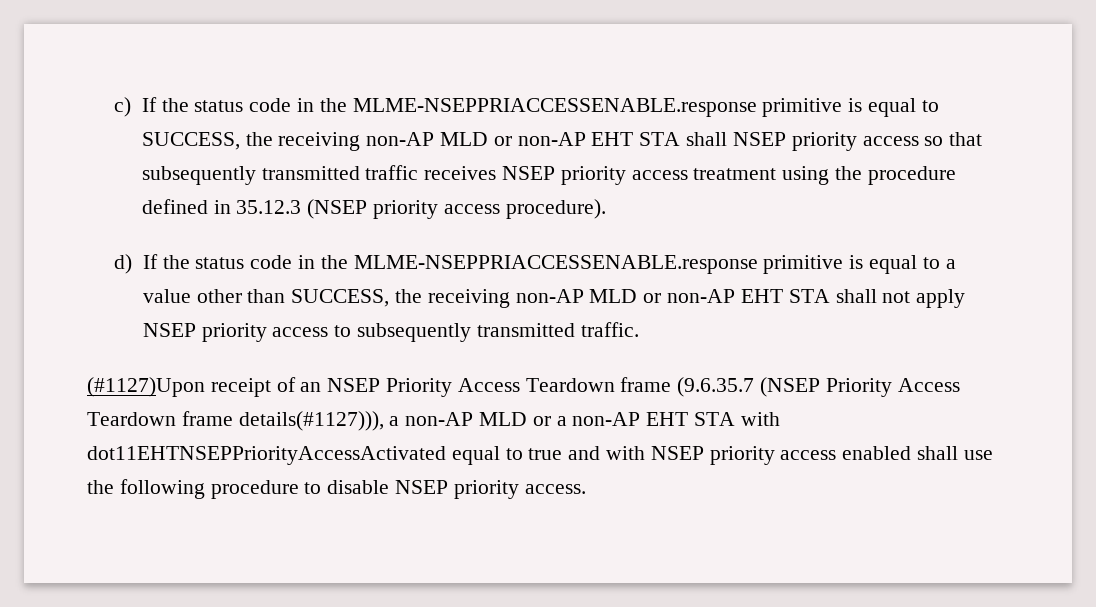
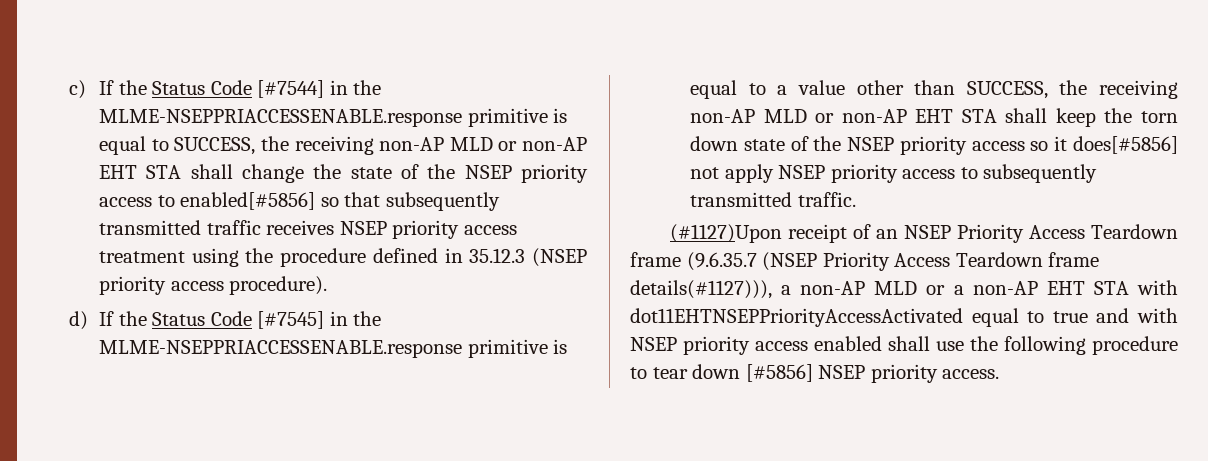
- c) If the status code in the MLME-NSEPPRIACCESSENABLE.response primitive is equal to SUCCESS, the receiving non-AP MLD or non-AP EHT STA shall NSEP priority access so that subsequently transmitted traffic receives NSEP priority access treatment using the procedure defined in 35.12.3 (NSEP priority access procedure).
+ c) If the Status Code [#7544] in the MLME-NSEPPRIACCESSENABLE.response primitive is equal to SUCCESS, the receiving non-AP MLD or non-AP EHT STA shall change the state of the NSEP priority access to enabled[#5856] so that subsequently transmitted traffic receives NSEP priority access treatment using the procedure defined in 35.12.3 (NSEP priority access procedure).
- d) If the status code in the MLME-NSEPPRIACCESSENABLE.response primitive is equal to a value other than SUCCESS, the receiving non-AP MLD or non-AP EHT STA shall not apply NSEP priority access to subsequently transmitted traffic.
+ d) If the Status Code [#7545] in the MLME-NSEPPRIACCESSENABLE.response primitive is equal to a value other than SUCCESS, the receiving non-AP MLD or non-AP EHT STA shall keep the torn down state of the NSEP priority access so it does[#5856] not apply NSEP priority access to subsequently transmitted traffic.
- (#1127)Upon receipt of an NSEP Priority Access Teardown frame (9.6.35.7 (NSEP Priority Access Teardown frame details(#1127))), a non-AP MLD or a non-AP EHT STA with dot11EHTNSEPPriorityAccessActivated equal to true and with NSEP priority access enabled shall use the following procedure to disable NSEP priority access.
+ (#1127)Upon receipt of an NSEP Priority Access Teardown frame (9.6.35.7 (NSEP Priority Access Teardown frame details(#1127))), a non-AP MLD or a non-AP EHT STA with dot11EHTNSEPPriorityAccessActivated equal to true and with NSEP priority access enabled shall use the following procedure to tear down [#5856] NSEP priority access.

